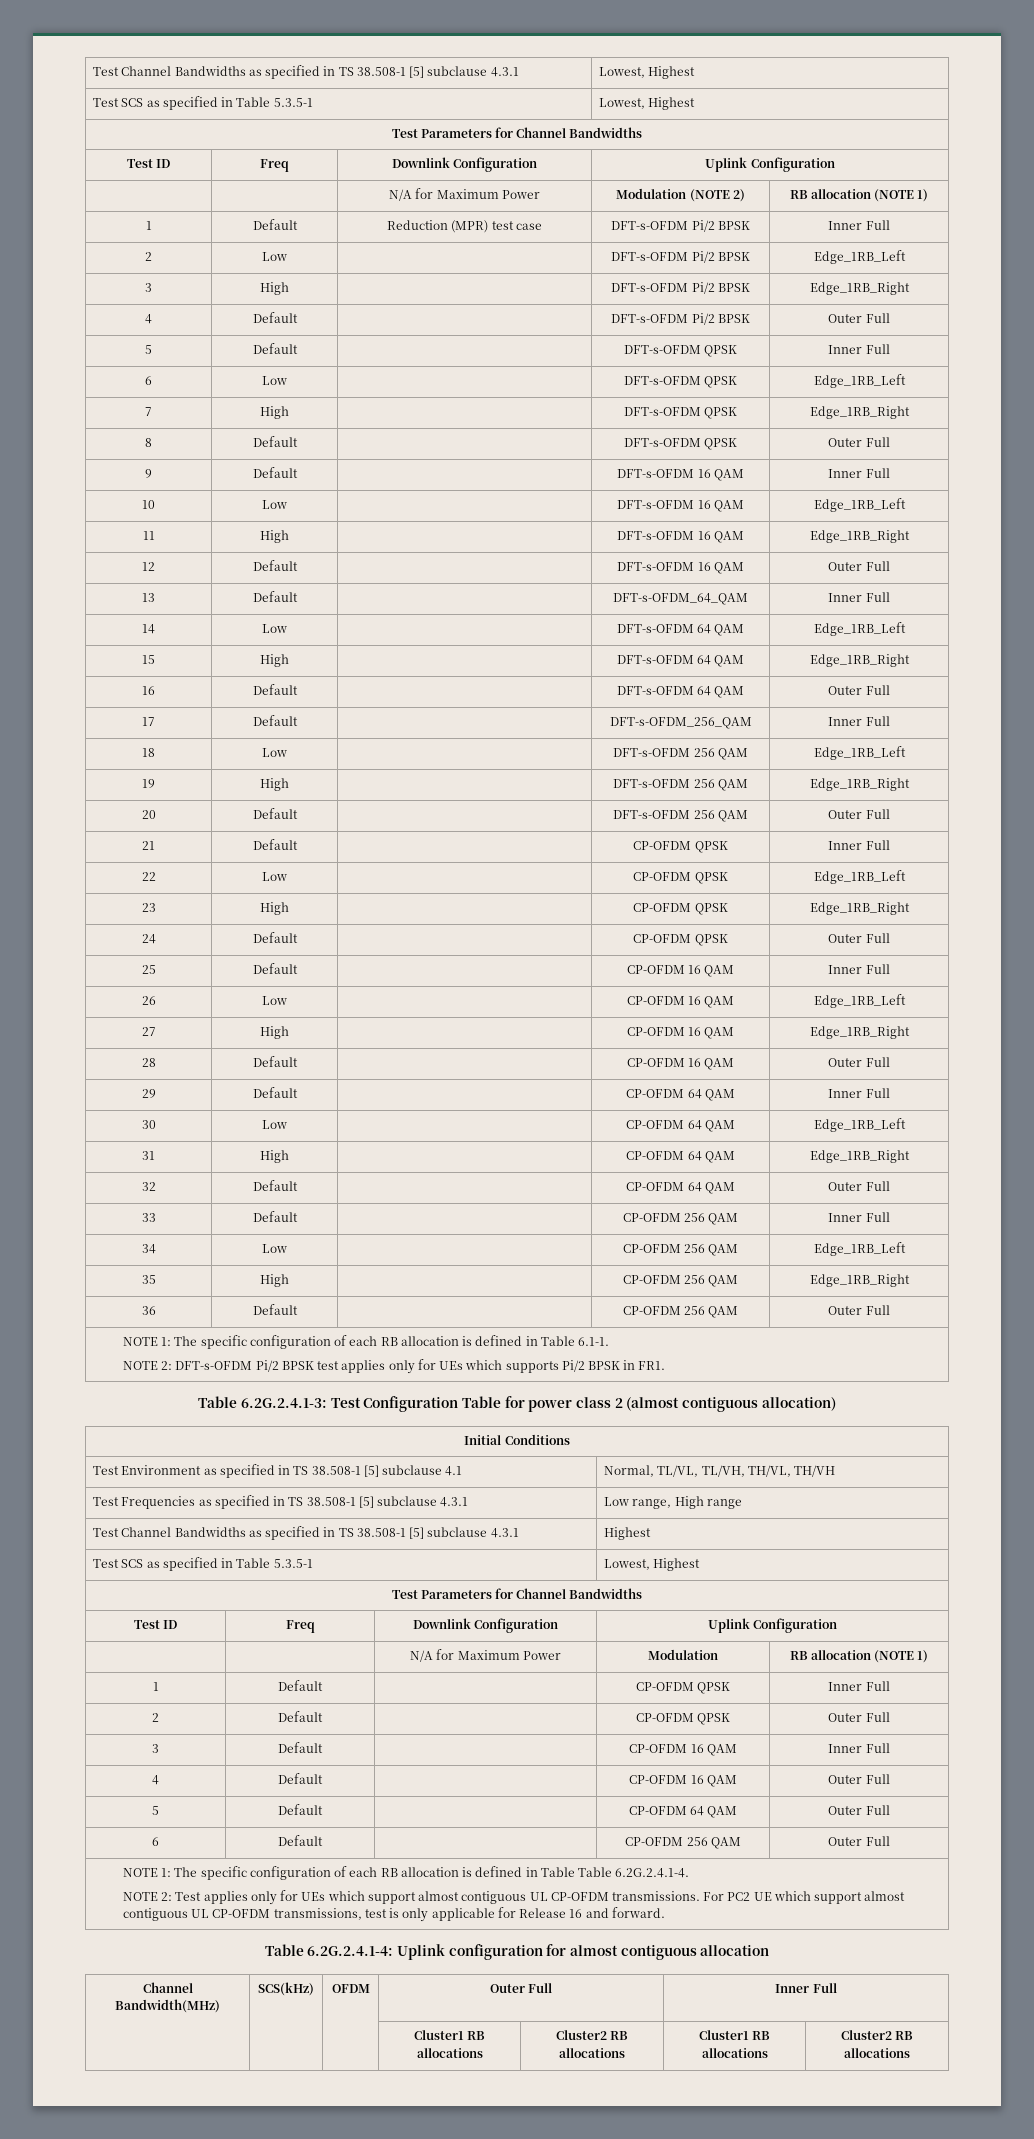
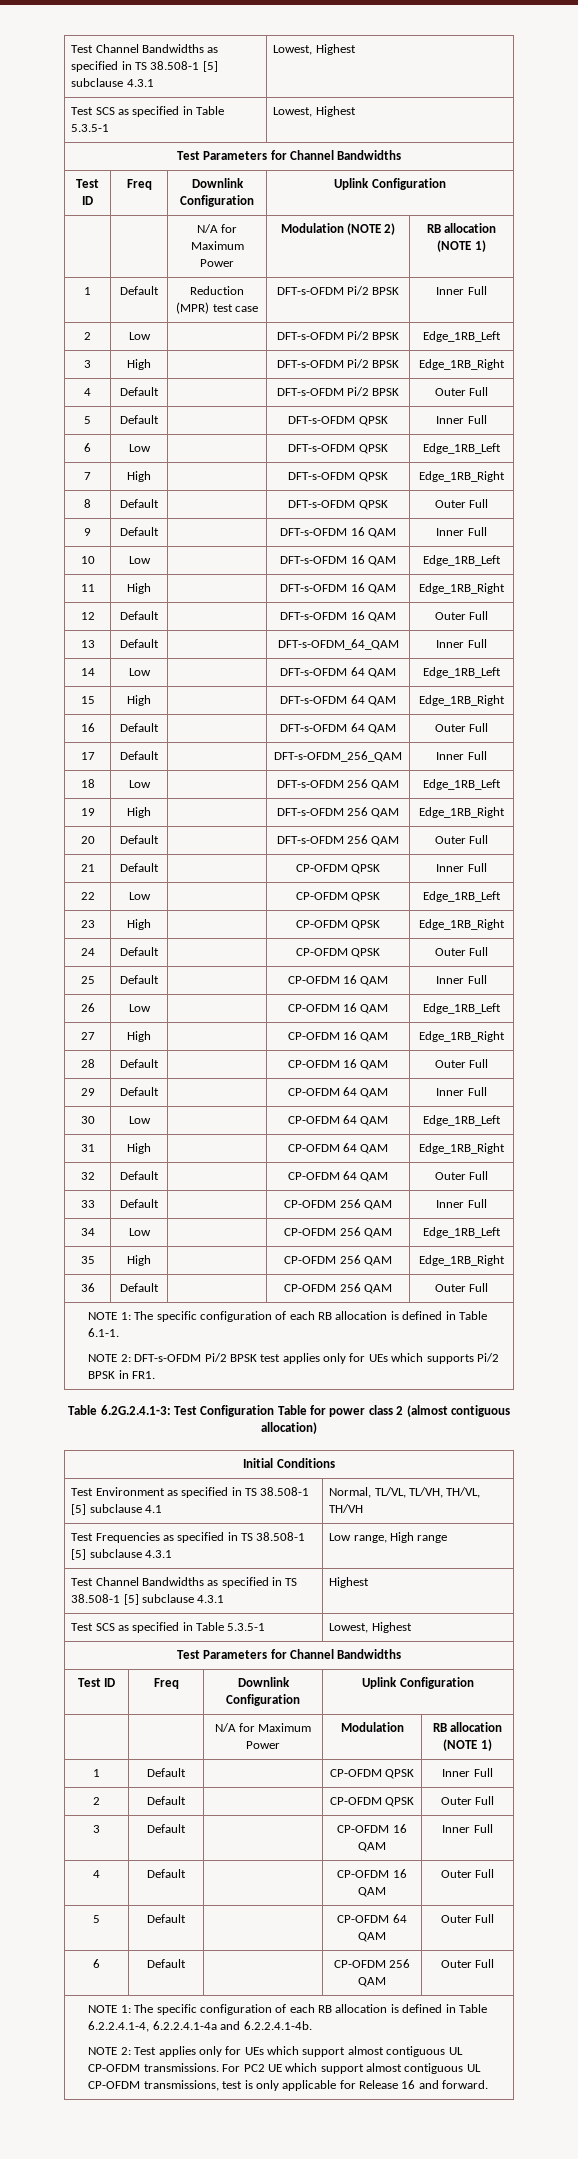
- NOTE 1: The specific configuration of each RB allocation is defined in Table Table 6.2G.2.4.1-4.
+ NOTE 1: The specific configuration of each RB allocation is defined in Table 6.2.2.4.1-4, 6.2.2.4.1-4a and 6.2.2.4.1-4b.
- Table 6.2G.2.4.1-4: Uplink configuration for almost contiguous allocation
- Channel Bandwidth(MHz) | SCS(kHz) | OFDM | Outer Full | Inner Full
- | | | Cluster1 RB allocations | Cluster2 RB allocations | Cluster1 RB allocations | Cluster2 RB allocations

